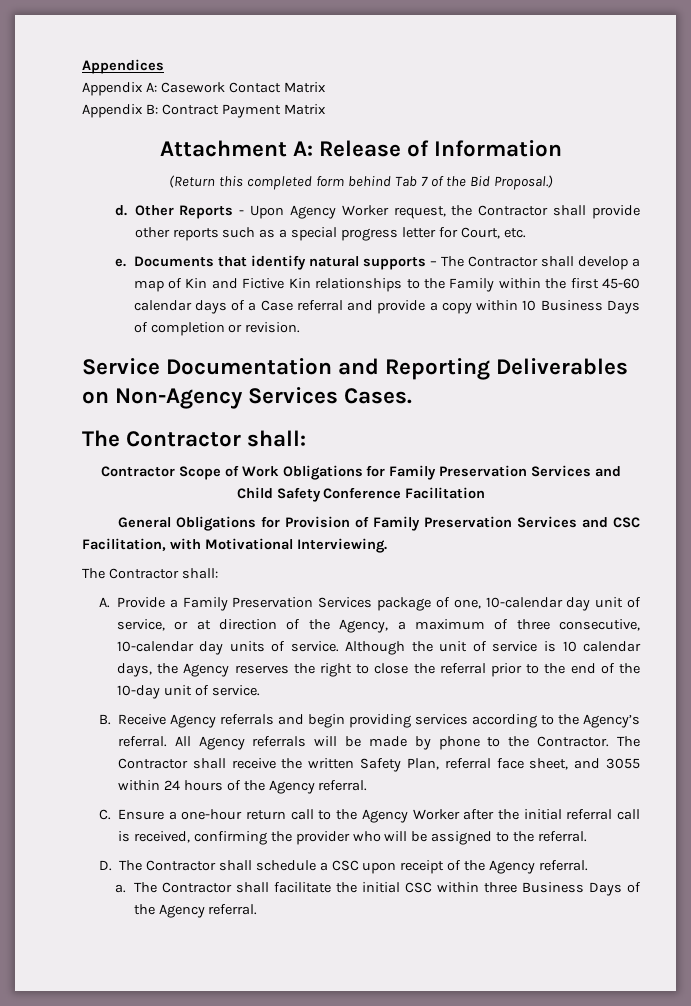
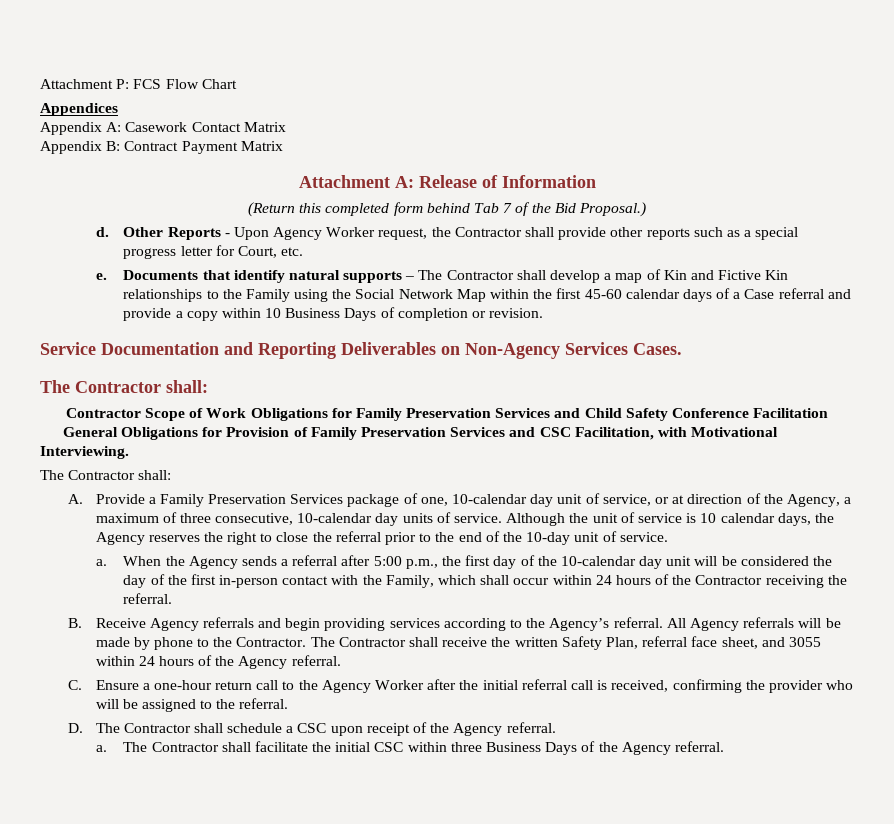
+ Attachment P: FCS Flow Chart
- Documents that identify natural supports – The Contractor shall develop a map of Kin and Fictive Kin relationships to the Family within the first 45-60 calendar days of a Case referral and provide a copy within 10 Business Days of completion or revision.
+ Documents that identify natural supports – The Contractor shall develop a map of Kin and Fictive Kin relationships to the Family using the Social Network Map within the first 45-60 calendar days of a Case referral and provide a copy within 10 Business Days of completion or revision.
+ a. When the Agency sends a referral after 5:00 p.m., the first day of the 10-calendar day unit will be considered the day of the first in-person contact with the Family, which shall occur within 24 hours of the Contractor receiving the referral.

